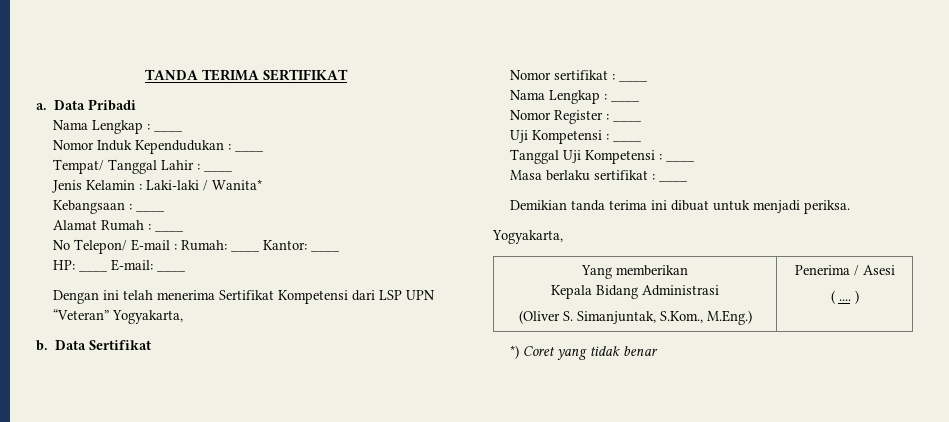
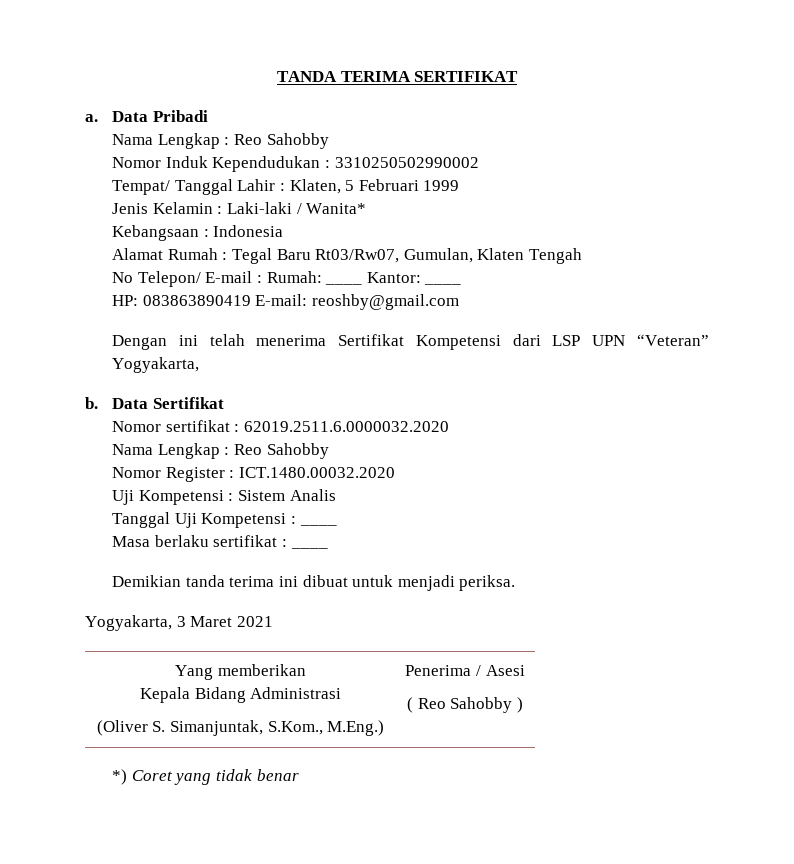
  Data Pribadi
- Nama Lengkap : ____
+ Nama Lengkap : Reo Sahobby
- Nomor Induk Kependudukan : ____
+ Nomor Induk Kependudukan : 3310250502990002
- Tempat/ Tanggal Lahir : ____
+ Tempat/ Tanggal Lahir : Klaten, 5 Februari 1999
- Kebangsaan : ____
+ Kebangsaan : Indonesia
- Alamat Rumah : ____
+ Alamat Rumah : Tegal Baru Rt03/Rw07, Gumulan, Klaten Tengah
- HP: ____ E-mail: ____
+ HP: 083863890419 E-mail: reoshby@gmail.com
- Nomor sertifikat : ____
- Nama Lengkap : ____
+ Nomor sertifikat : 62019.2511.6.0000032.2020
+ Nama Lengkap : Reo Sahobby
- Nomor Register : ____
- Uji Kompetensi : ____
+ Nomor Register : ICT.1480.00032.2020
+ Uji Kompetensi : Sistem Analis
  Demikian tanda terima ini dibuat untuk menjadi periksa.
- Yogyakarta,
+ Yogyakarta, 3 Maret 2021
  Yang memberikan
  Kepala Bidang Administrasi
  (Oliver S. Simanjuntak, S.Kom., M.Eng.) | Penerima / Asesi
- ( .... )
+ ( Reo Sahobby )

